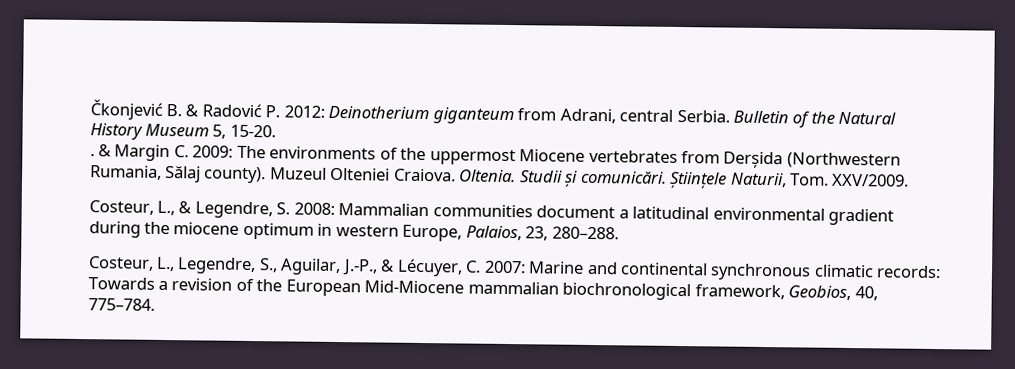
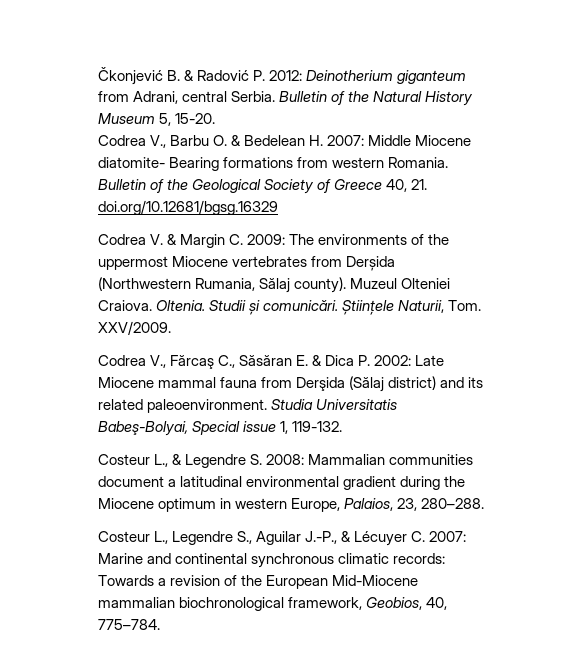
- . & Margin C. 2009: The environments of the uppermost Miocene vertebrates from Derșida (Northwestern Rumania, Sălaj county).
+ Codrea V., Barbu Ο. & Bedelean H. 2007: Middle Miocene diatomite- Bearing formations from western Romania. Bulletin of the Geological Society of Greece 40, 21. doi.org/10.12681/bgsg.16329
+ Codrea V. & Margin C. 2009: The environments of the uppermost Miocene vertebrates from Derșida (Northwestern Rumania, Sălaj county).
- Costeur, L., & Legendre, S. 2008: Mammalian communities document a latitudinal environmental gradient during the miocene optimum in western Europe, Palaios, 23, 280–288.
+ Codrea V., Fărcaş C., Săsăran E. & Dica P. 2002: Late Miocene mammal fauna from Derşida (Sălaj district) and its related paleoenvironment. Studia Universitatis Babeş-Bolyai, Special issue 1, 119-132.
+ Costeur L., & Legendre S. 2008: Mammalian communities document a latitudinal environmental gradient during the Miocene optimum in western Europe, Palaios, 23, 280–288.
- Costeur, L., Legendre, S., Aguilar, J.-P., & Lécuyer, C. 2007: Marine and continental synchronous climatic records: Towards a revision of the European Mid-Miocene mammalian biochronological framework, Geobios, 40, 775–784.
+ Costeur L., Legendre S., Aguilar J.-P., & Lécuyer C. 2007: Marine and continental synchronous climatic records: Towards a revision of the European Mid-Miocene mammalian biochronological framework, Geobios, 40, 775–784.

